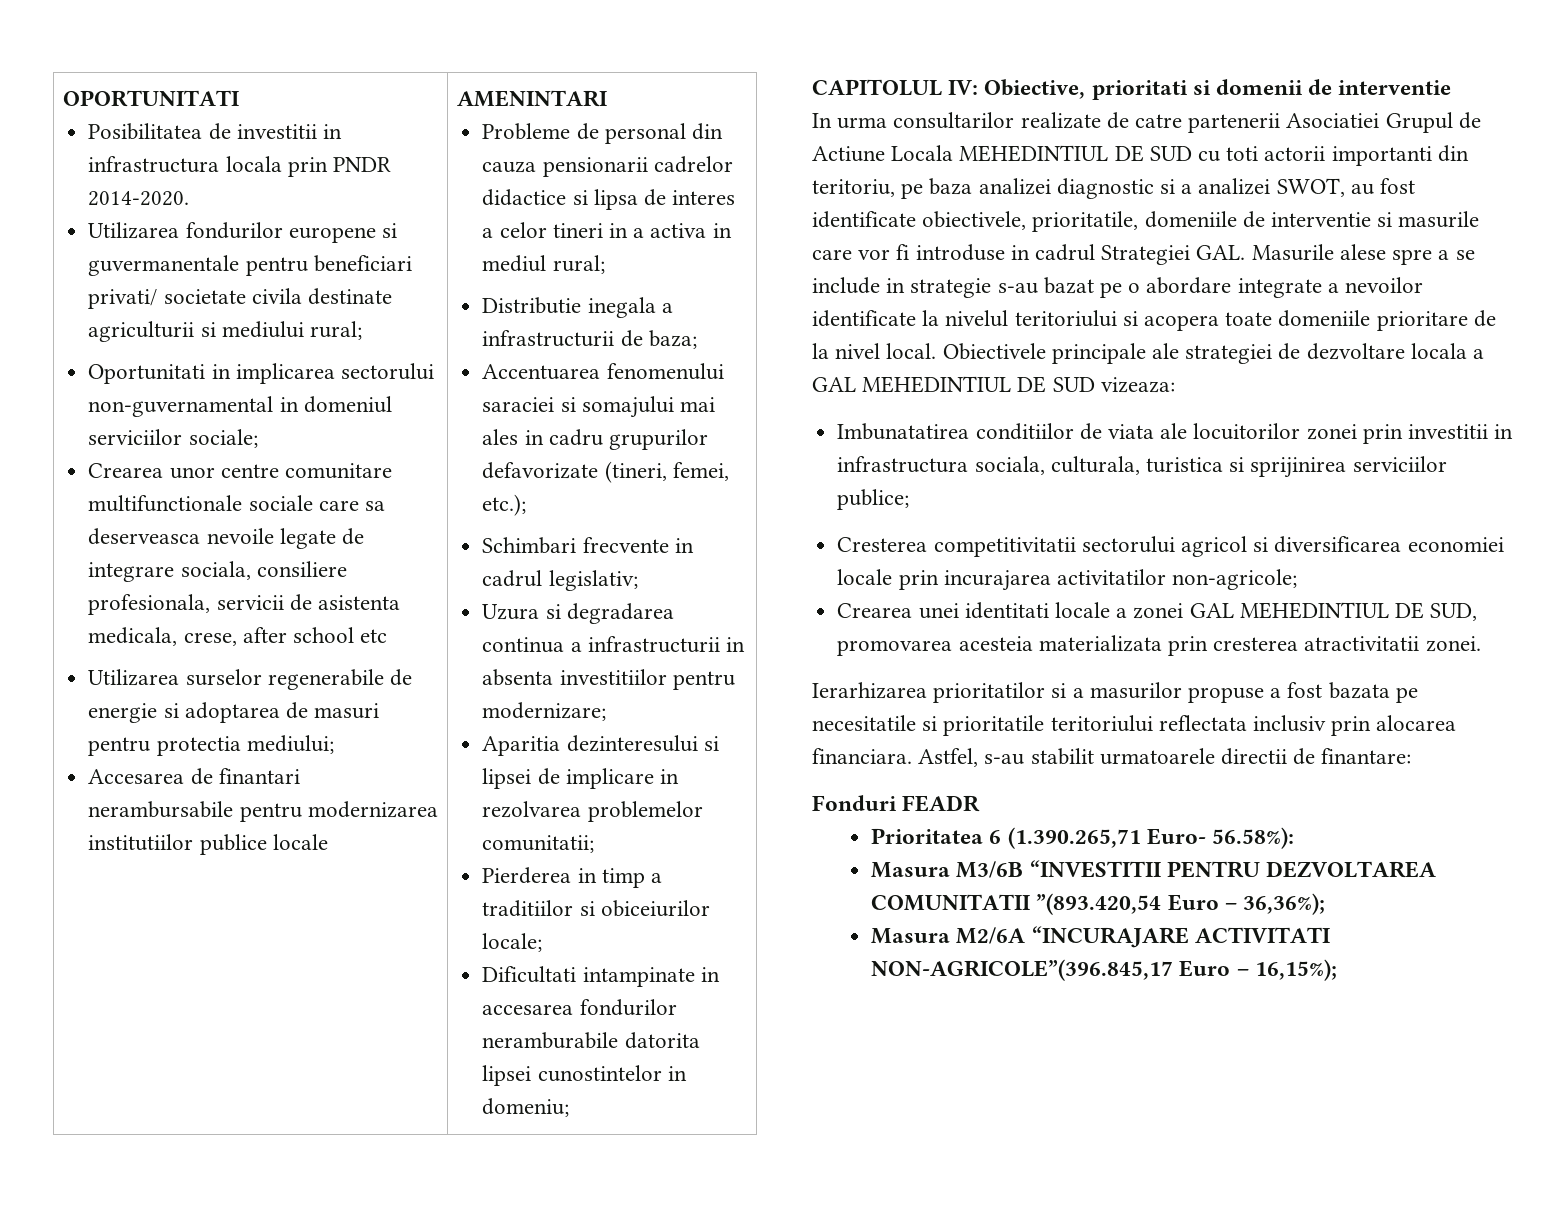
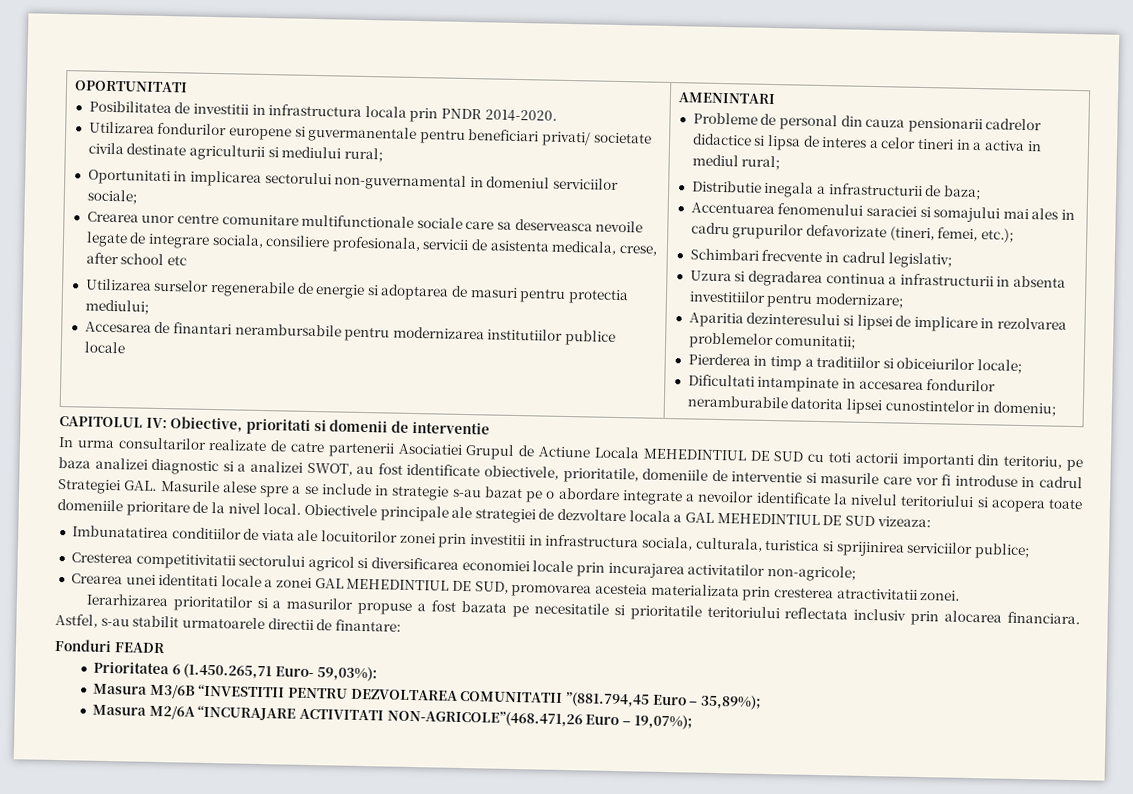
- Prioritatea 6 (1.390.265,71 Euro- 56.58%):
+ Prioritatea 6 (1.450.265,71 Euro- 59,03%):
- Masura M3/6B “INVESTITII PENTRU DEZVOLTAREA COMUNITATII ”(893.420,54 Euro – 36,36%);
+ Masura M3/6B “INVESTITII PENTRU DEZVOLTAREA COMUNITATII ”(881.794,45 Euro – 35,89%);
- Masura M2/6A “INCURAJARE ACTIVITATI NON-AGRICOLE”(396.845,17 Euro – 16,15%);
+ Masura M2/6A “INCURAJARE ACTIVITATI NON-AGRICOLE”(468.471,26 Euro – 19,07%);

